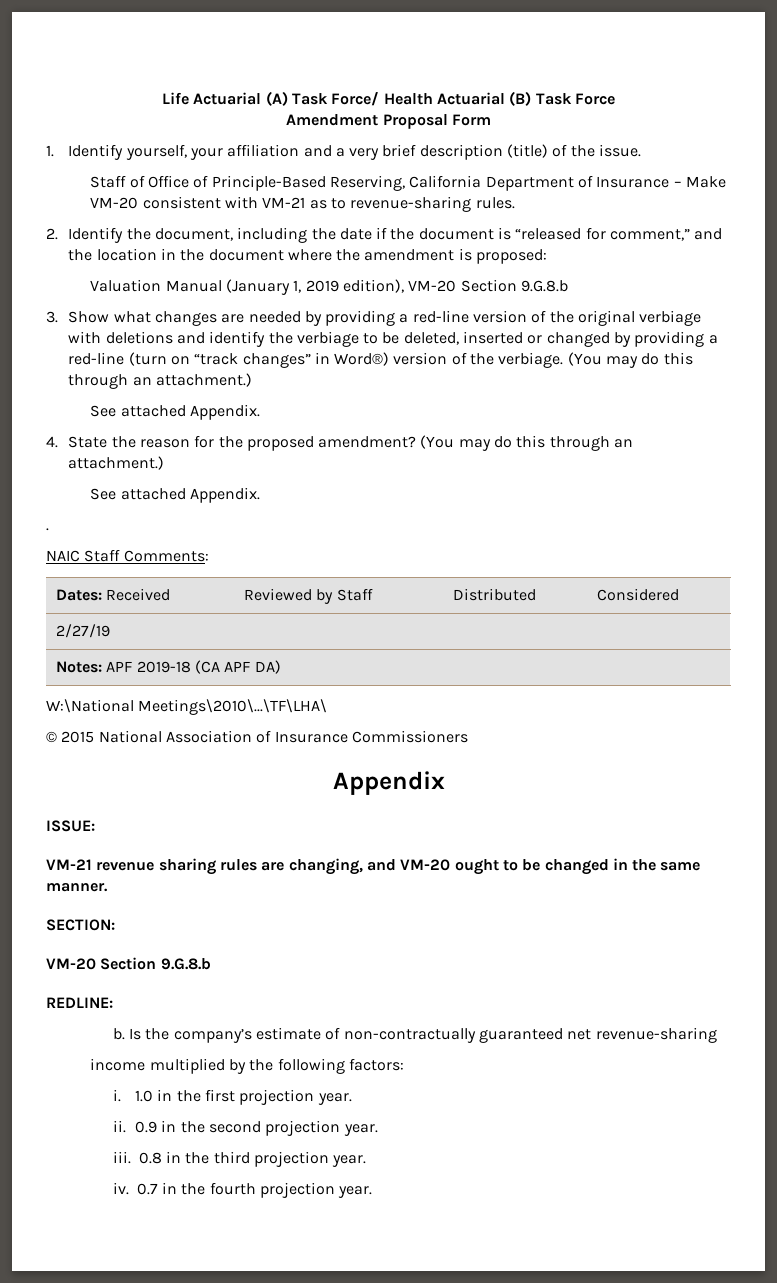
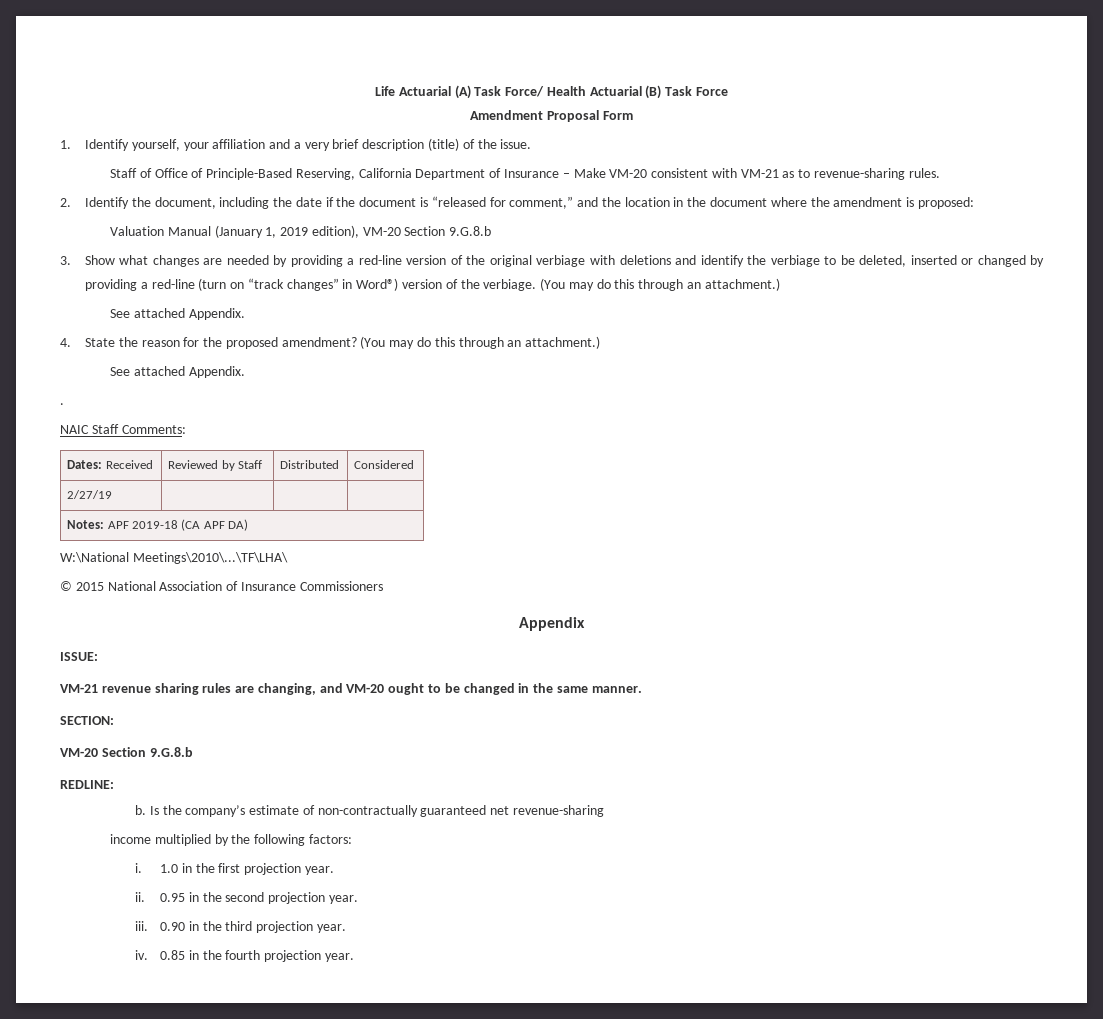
- 0.9 in the second projection year.
+ 0.95 in the second projection year.
- 0.8 in the third projection year.
+ 0.90 in the third projection year.
- 0.7 in the fourth projection year.
+ 0.85 in the fourth projection year.

